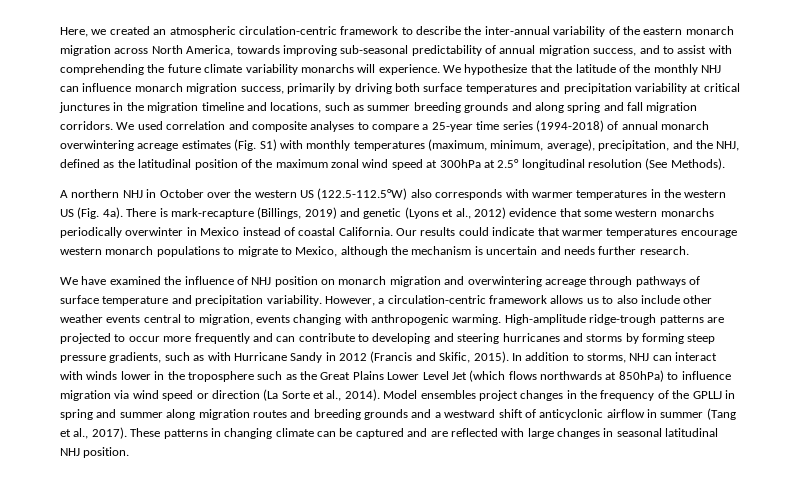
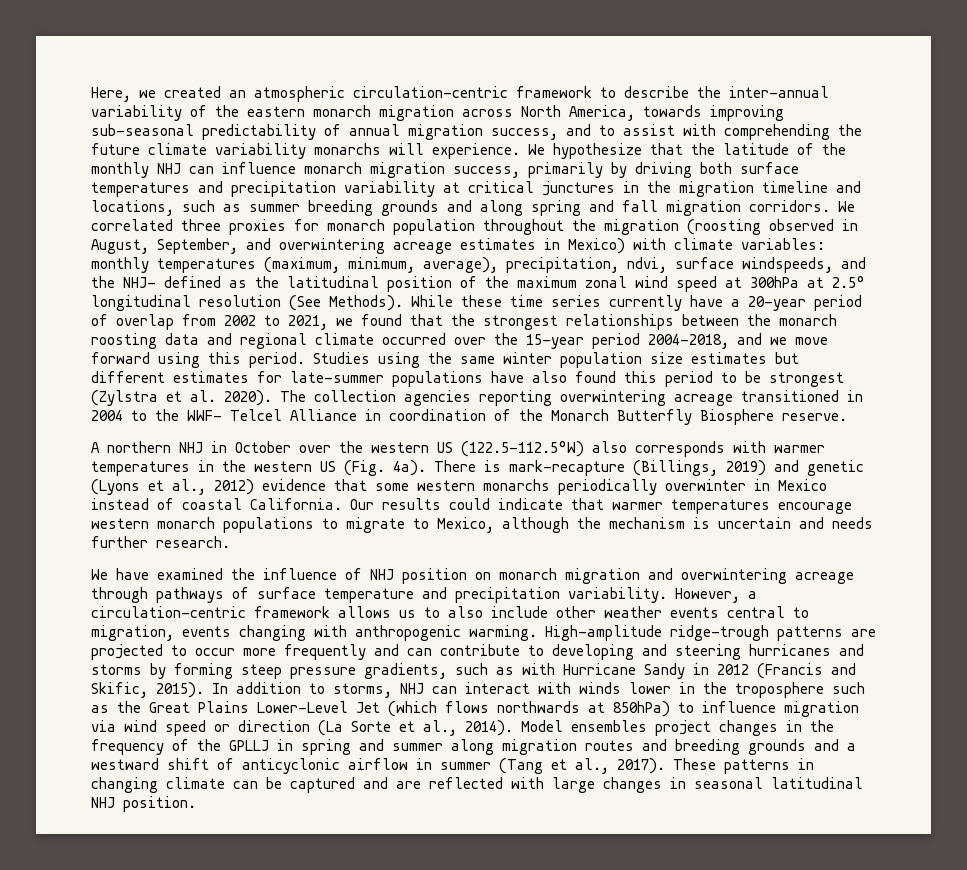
- We used correlation and composite analyses to compare a 25-year time series (1994-2018) of annual monarch overwintering acreage estimates (Fig. S1) with monthly temperatures (maximum, minimum, average), precipitation, and the NHJ, defined as the latitudinal position of the maximum zonal wind speed at 300hPa at 2.5° longitudinal resolution (See Methods).
+ We correlated three proxies for monarch population throughout the migration (roosting observed in August, September, and overwintering acreage estimates in Mexico) with climate variables: monthly temperatures (maximum, minimum, average), precipitation, ndvi, surface windspeeds, and the NHJ- defined as the latitudinal position of the maximum zonal wind speed at 300hPa at 2.5° longitudinal resolution (See Methods). While these time series currently have a 20-year period of overlap from 2002 to 2021, we found that the strongest relationships between the monarch roosting data and regional climate occurred over the 15-year period 2004-2018, and we move forward using this period. Studies using the same winter population size estimates but different estimates for late-summer populations have also found this period to be strongest (Zylstra et al. 2020). The collection agencies reporting overwintering acreage transitioned in 2004 to the WWF- Telcel Alliance in coordination of the Monarch Butterfly Biosphere reserve.
- In addition to storms, NHJ can interact with winds lower in the troposphere such as the Great Plains Lower Level Jet (which flows northwards at 850hPa) to influence migration via wind speed or direction (La Sorte et al., 2014).
+ In addition to storms, NHJ can interact with winds lower in the troposphere such as the Great Plains Lower-Level Jet (which flows northwards at 850hPa) to influence migration via wind speed or direction (La Sorte et al., 2014).

